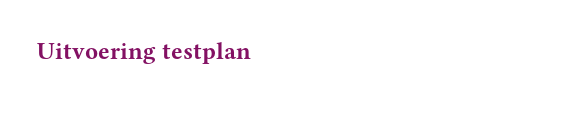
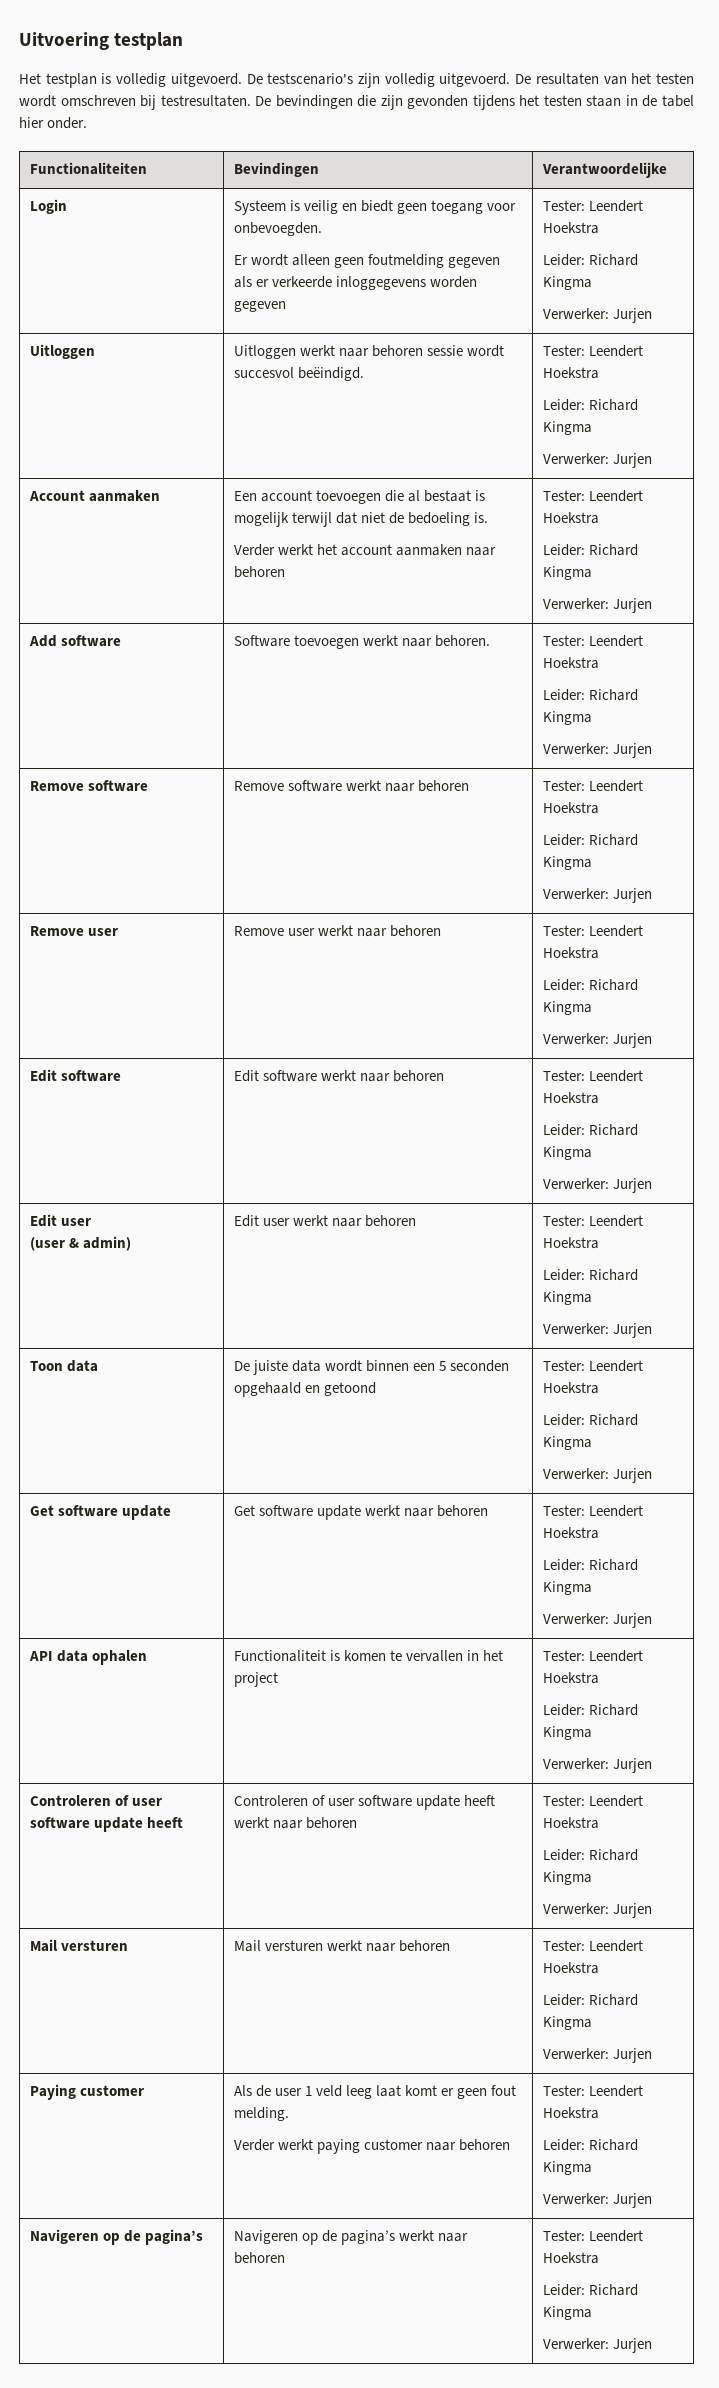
+ Het testplan is volledig uitgevoerd. De testscenario's zijn volledig uitgevoerd. De resultaten van het testen wordt omschreven bij testresultaten. De bevindingen die zijn gevonden tijdens het testen staan in de tabel hier onder.
+ Functionaliteiten | Bevindingen | Verantwoordelijke
+ Login | Systeem is veilig en biedt geen toegang voor onbevoegden.
+ Er wordt alleen geen foutmelding gegeven als er verkeerde inloggegevens worden gegeven | Tester: Leendert Hoekstra
+ Leider: Richard Kingma
+ Verwerker: Jurjen
+ Uitloggen | Uitloggen werkt naar behoren sessie wordt succesvol beëindigd. | Tester: Leendert Hoekstra
+ Leider: Richard Kingma
+ Verwerker: Jurjen
+ Account aanmaken | Een account toevoegen die al bestaat is mogelijk terwijl dat niet de bedoeling is.
+ Verder werkt het account aanmaken naar behoren | Tester: Leendert Hoekstra
+ Leider: Richard Kingma
+ Verwerker: Jurjen
+ Add software | Software toevoegen werkt naar behoren. | Tester: Leendert Hoekstra
+ Leider: Richard Kingma
+ Verwerker: Jurjen
+ Remove software | Remove software werkt naar behoren | Tester: Leendert Hoekstra
+ Leider: Richard Kingma
+ Verwerker: Jurjen
+ Remove user | Remove user werkt naar behoren | Tester: Leendert Hoekstra
+ Leider: Richard Kingma
+ Verwerker: Jurjen
+ Edit software | Edit software werkt naar behoren | Tester: Leendert Hoekstra
+ Leider: Richard Kingma
+ Verwerker: Jurjen
+ Edit user
+ (user & admin) | Edit user werkt naar behoren | Tester: Leendert Hoekstra
+ Leider: Richard Kingma
+ Verwerker: Jurjen
+ Toon data | De juiste data wordt binnen een 5 seconden opgehaald en getoond | Tester: Leendert Hoekstra
+ Leider: Richard Kingma
+ Verwerker: Jurjen
+ Get software update | Get software update werkt naar behoren | Tester: Leendert Hoekstra
+ Leider: Richard Kingma
+ Verwerker: Jurjen
+ API data ophalen | Functionaliteit is komen te vervallen in het project | Tester: Leendert Hoekstra
+ Leider: Richard Kingma
+ Verwerker: Jurjen
+ Controleren of user software update heeft | Controleren of user software update heeft werkt naar behoren | Tester: Leendert Hoekstra
+ Leider: Richard Kingma
+ Verwerker: Jurjen
+ Mail versturen | Mail versturen werkt naar behoren | Tester: Leendert Hoekstra
+ Leider: Richard Kingma
+ Verwerker: Jurjen
+ Paying customer | Als de user 1 veld leeg laat komt er geen fout melding.
+ Verder werkt paying customer naar behoren | Tester: Leendert Hoekstra
+ Leider: Richard Kingma
+ Verwerker: Jurjen
+ Navigeren op de pagina’s | Navigeren op de pagina’s werkt naar behoren | Tester: Leendert Hoekstra
+ Leider: Richard Kingma
+ Verwerker: Jurjen

